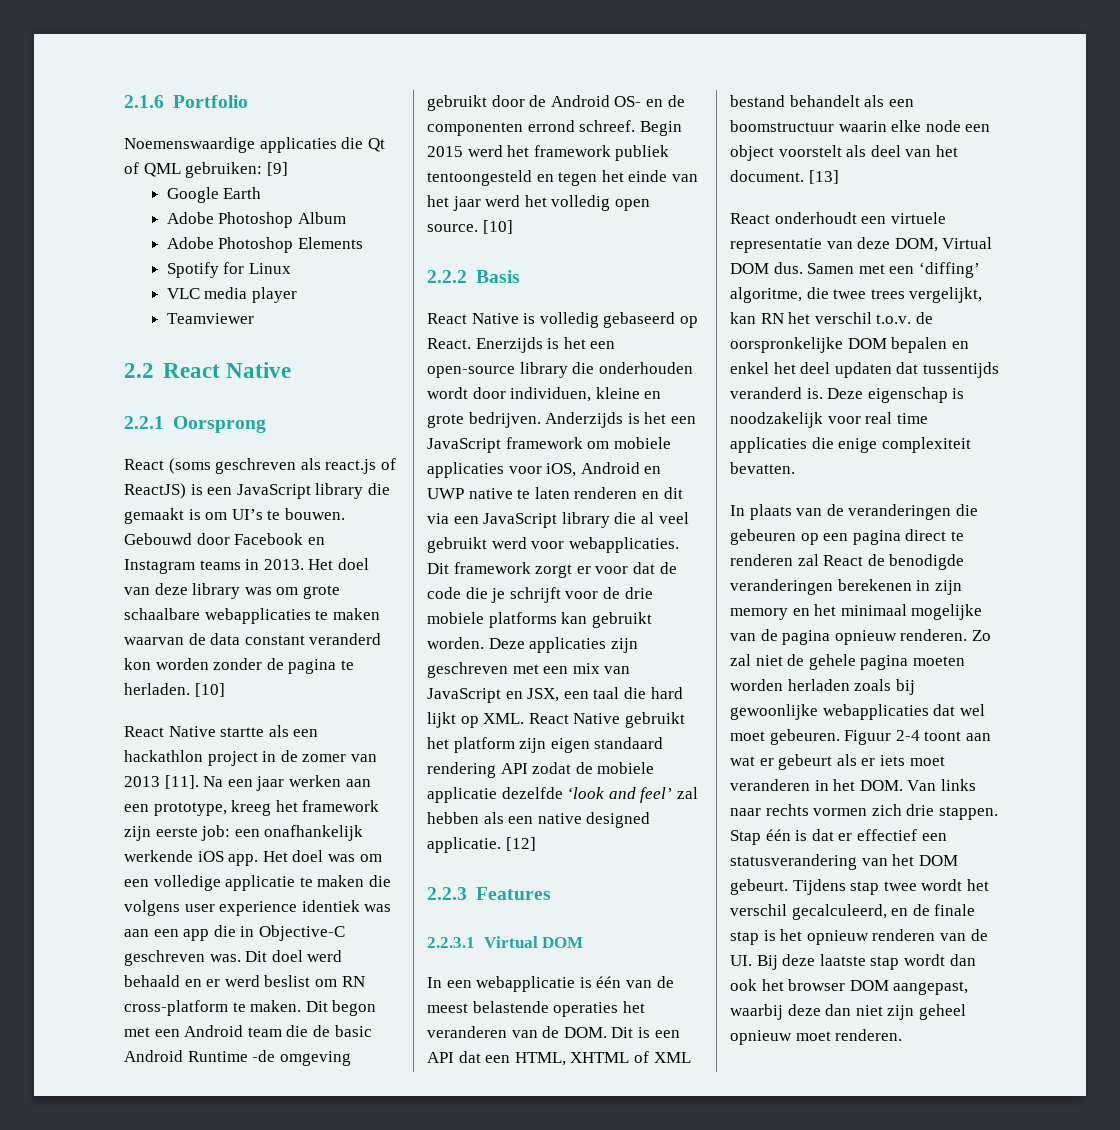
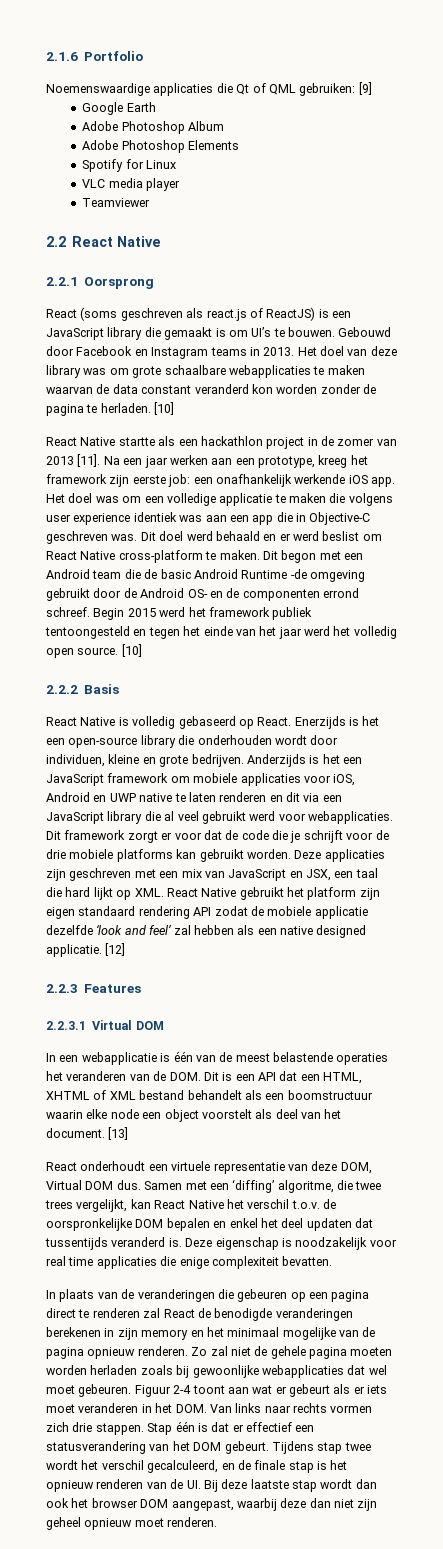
- Dit doel werd behaald en er werd beslist om RN cross-platform te maken.
+ Dit doel werd behaald en er werd beslist om React Native cross-platform te maken.
- Samen met een ‘diffing’ algoritme, die twee trees vergelijkt, kan RN het verschil t.o.v. de oorspronkelijke DOM bepalen en enkel het deel updaten dat tussentijds veranderd is.
+ Samen met een ‘diffing’ algoritme, die twee trees vergelijkt, kan React Native het verschil t.o.v. de oorspronkelijke DOM bepalen en enkel het deel updaten dat tussentijds veranderd is.

